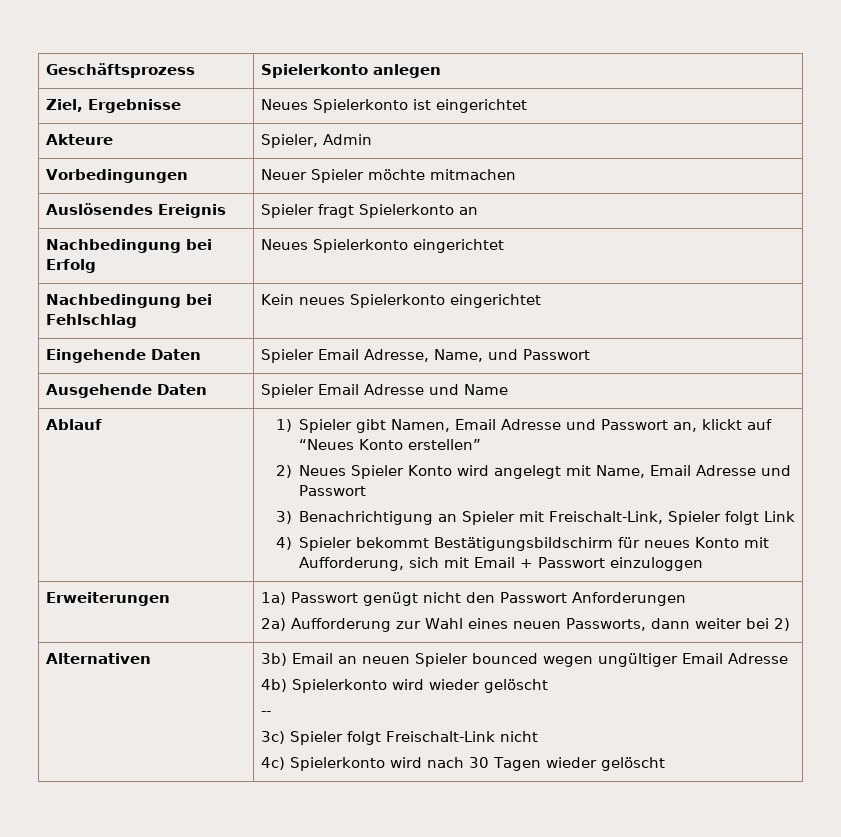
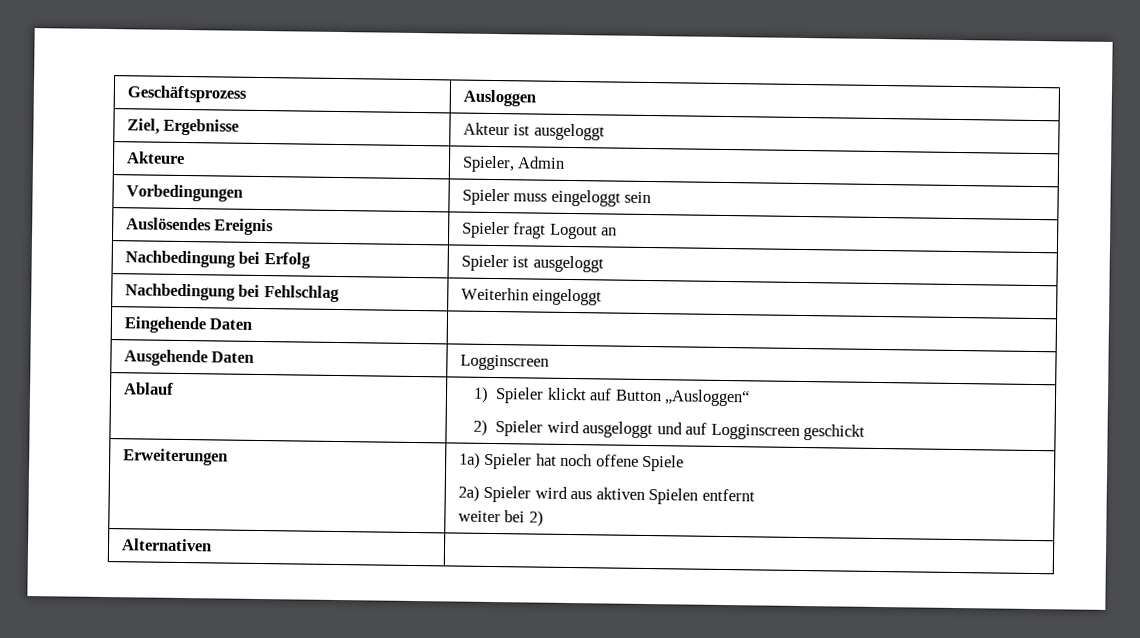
- Geschäftsprozess | Spielerkonto anlegen
+ Geschäftsprozess | Ausloggen
- Ziel, Ergebnisse | Neues Spielerkonto ist eingerichtet
+ Ziel, Ergebnisse | Akteur ist ausgeloggt
- Vorbedingungen | Neuer Spieler möchte mitmachen
+ Vorbedingungen | Spieler muss eingeloggt sein
- Auslösendes Ereignis | Spieler fragt Spielerkonto an
+ Auslösendes Ereignis | Spieler fragt Logout an
- Nachbedingung bei Erfolg | Neues Spielerkonto eingerichtet
+ Nachbedingung bei Erfolg | Spieler ist ausgeloggt
- Nachbedingung bei Fehlschlag | Kein neues Spielerkonto eingerichtet
- Eingehende Daten | Spieler Email Adresse, Name, und Passwort
- Ausgehende Daten | Spieler Email Adresse und Name
- Ablauf | 1) Spieler gibt Namen, Email Adresse und Passwort an, klickt auf “Neues Konto erstellen”
- 2) Neues Spieler Konto wird angelegt mit Name, Email Adresse und Passwort
- 3) Benachrichtigung an Spieler mit Freischalt-Link, Spieler folgt Link
- 4) Spieler bekommt Bestätigungsbildschirm für neues Konto mit Aufforderung, sich mit Email + Passwort einzuloggen
- Erweiterungen | 1a) Passwort genügt nicht den Passwort Anforderungen
- 2a) Aufforderung zur Wahl eines neuen Passworts, dann weiter bei 2)
- Alternativen | 3b) Email an neuen Spieler bounced wegen ungültiger Email Adresse
- 4b) Spielerkonto wird wieder gelöscht
- --
- 3c) Spieler folgt Freischalt-Link nicht
- 4c) Spielerkonto wird nach 30 Tagen wieder gelöscht
+ Nachbedingung bei Fehlschlag | Weiterhin eingeloggt
+ Eingehende Daten |
+ Ausgehende Daten | Logginscreen
+ Ablauf | 1) Spieler klickt auf Button „Ausloggen“
+ 2) Spieler wird ausgeloggt und auf Logginscreen geschickt
+ Erweiterungen | 1a) Spieler hat noch offene Spiele
+ 2a) Spieler wird aus aktiven Spielen entfernt
+ weiter bei 2)
+ Alternativen |

